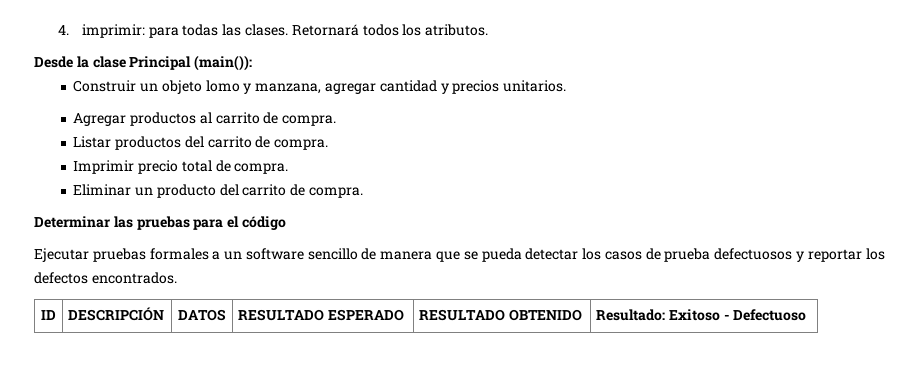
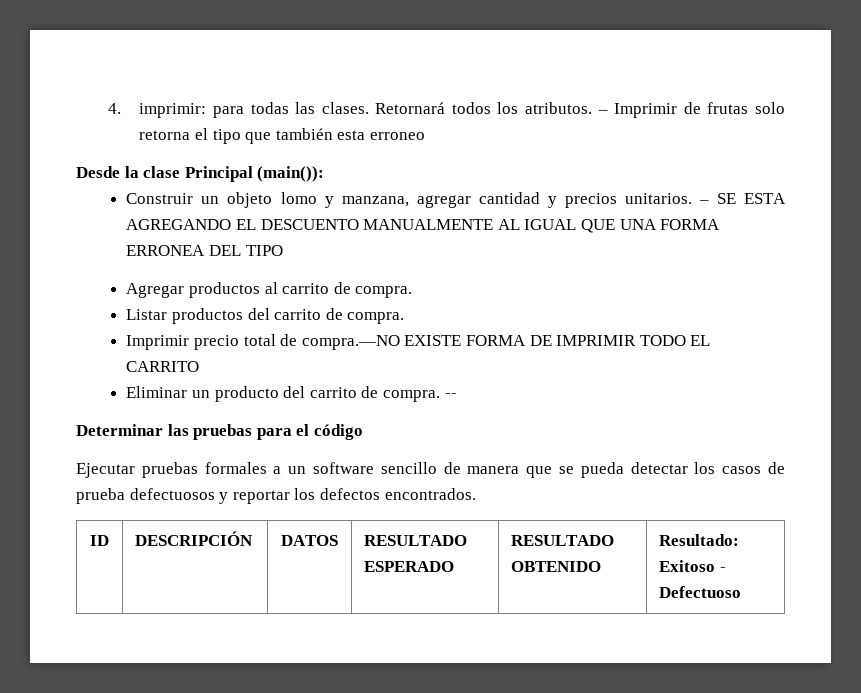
+ – Imprimir de frutas solo retorna el tipo que también esta erroneo
+ – SE ESTA AGREGANDO EL DESCUENTO MANUALMENTE AL IGUAL QUE UNA FORMA ERRONEA DEL TIPO
- Imprimir precio total de compra.
+ Imprimir precio total de compra.—NO EXISTE FORMA DE IMPRIMIR TODO EL CARRITO
+ --

